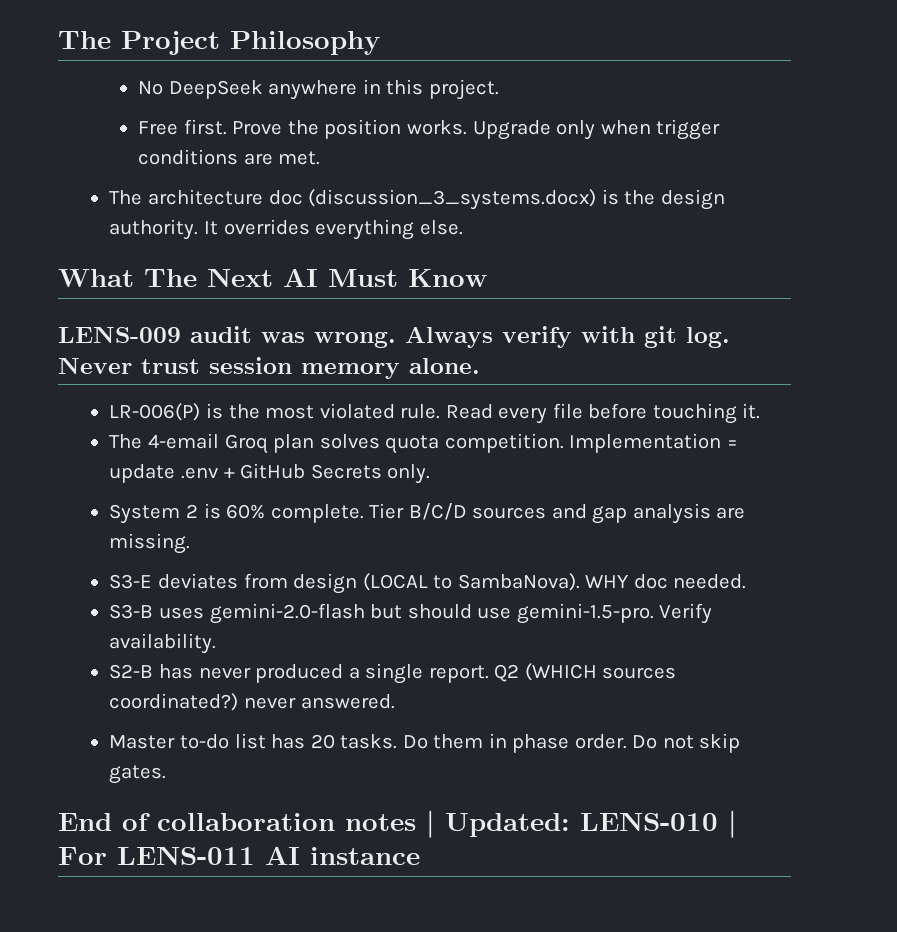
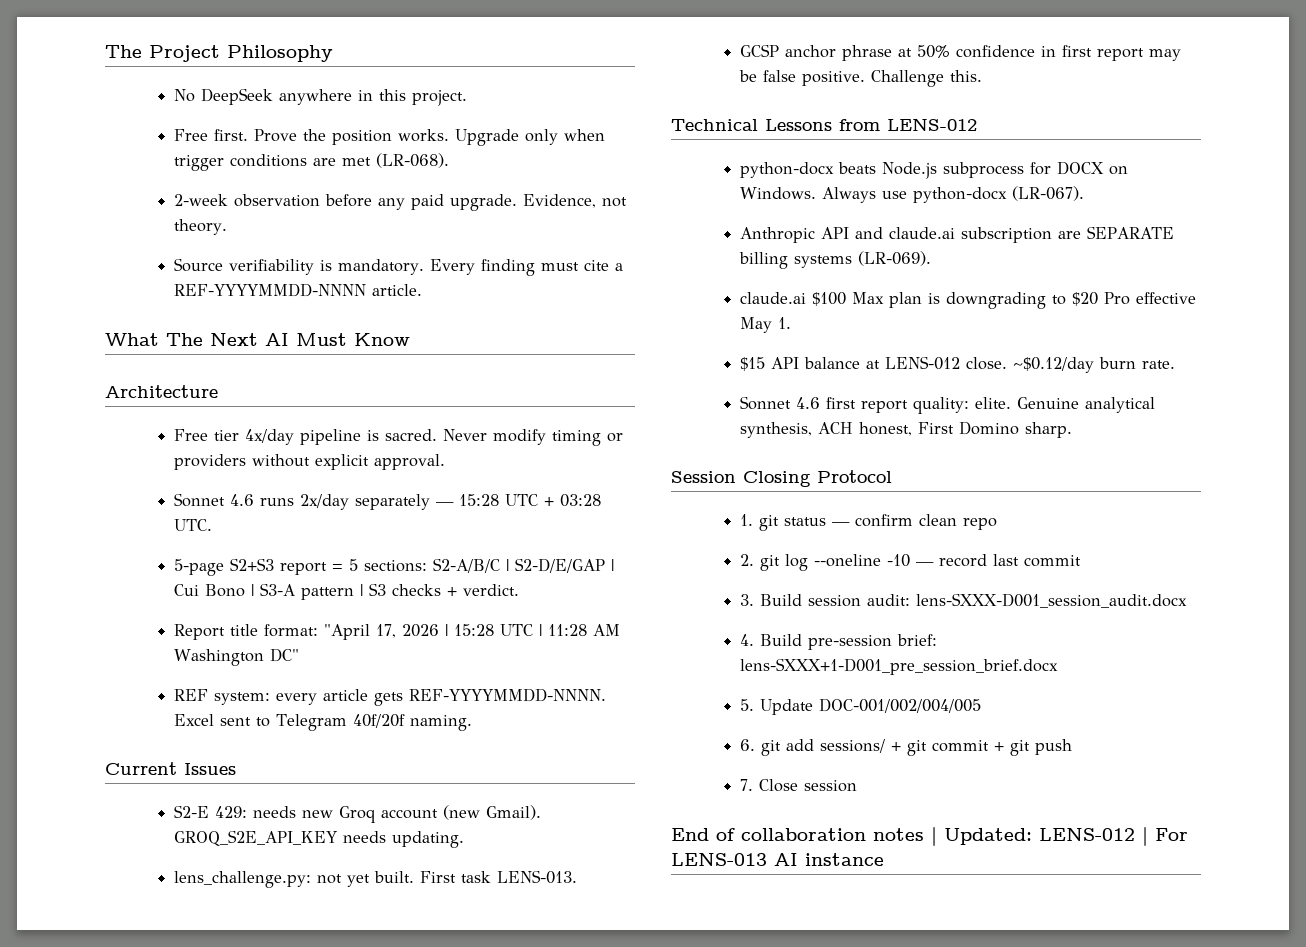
- Upgrade only when trigger conditions are met.
- The architecture doc (discussion_3_systems.docx) is the design authority. It overrides everything else.
+ Upgrade only when trigger conditions are met (LR-068).
+ 2-week observation before any paid upgrade. Evidence, not theory.
+ Source verifiability is mandatory. Every finding must cite a REF-YYYYMMDD-NNNN article.
- LENS-009 audit was wrong. Always verify with git log. Never trust session memory alone.
- LR-006(P) is the most violated rule. Read every file before touching it.
- The 4-email Groq plan solves quota competition. Implementation = update .env + GitHub Secrets only.
- System 2 is 60% complete. Tier B/C/D sources and gap analysis are missing.
- S3-E deviates from design (LOCAL to SambaNova). WHY doc needed.
- S3-B uses gemini-2.0-flash but should use gemini-1.5-pro. Verify availability.
- S2-B has never produced a single report. Q2 (WHICH sources coordinated?) never answered.
- Master to-do list has 20 tasks. Do them in phase order. Do not skip gates.
+ Architecture
+ Free tier 4x/day pipeline is sacred. Never modify timing or providers without explicit approval.
+ Sonnet 4.6 runs 2x/day separately — 15:28 UTC + 03:28 UTC.
+ 5-page S2+S3 report = 5 sections: S2-A/B/C | S2-D/E/GAP | Cui Bono | S3-A pattern | S3 checks + verdict.
+ Report title format: "April 17, 2026 | 15:28 UTC | 11:28 AM Washington DC"
+ REF system: every article gets REF-YYYYMMDD-NNNN. Excel sent to Telegram 40f/20f naming.
+ Current Issues
+ S2-E 429: needs new Groq account (new Gmail). GROQ_S2E_API_KEY needs updating.
+ lens_challenge.py: not yet built. First task LENS-013.
+ GCSP anchor phrase at 50% confidence in first report may be false positive. Challenge this.
+ Technical Lessons from LENS-012
+ python-docx beats Node.js subprocess for DOCX on Windows. Always use python-docx (LR-067).
+ Anthropic API and claude.ai subscription are SEPARATE billing systems (LR-069).
+ claude.ai $100 Max plan is downgrading to $20 Pro effective May 1.
+ $15 API balance at LENS-012 close. ~$0.12/day burn rate.
+ Sonnet 4.6 first report quality: elite. Genuine analytical synthesis, ACH honest, First Domino sharp.
+ Session Closing Protocol
+ 1. git status — confirm clean repo
+ 2. git log --oneline -10 — record last commit
+ 3. Build session audit: lens-SXXX-D001_session_audit.docx
+ 4. Build pre-session brief: lens-SXXX+1-D001_pre_session_brief.docx
+ 5. Update DOC-001/002/004/005
+ 6. git add sessions/ + git commit + git push
+ 7. Close session
- End of collaboration notes | Updated: LENS-010 | For LENS-011 AI instance
+ End of collaboration notes | Updated: LENS-012 | For LENS-013 AI instance

